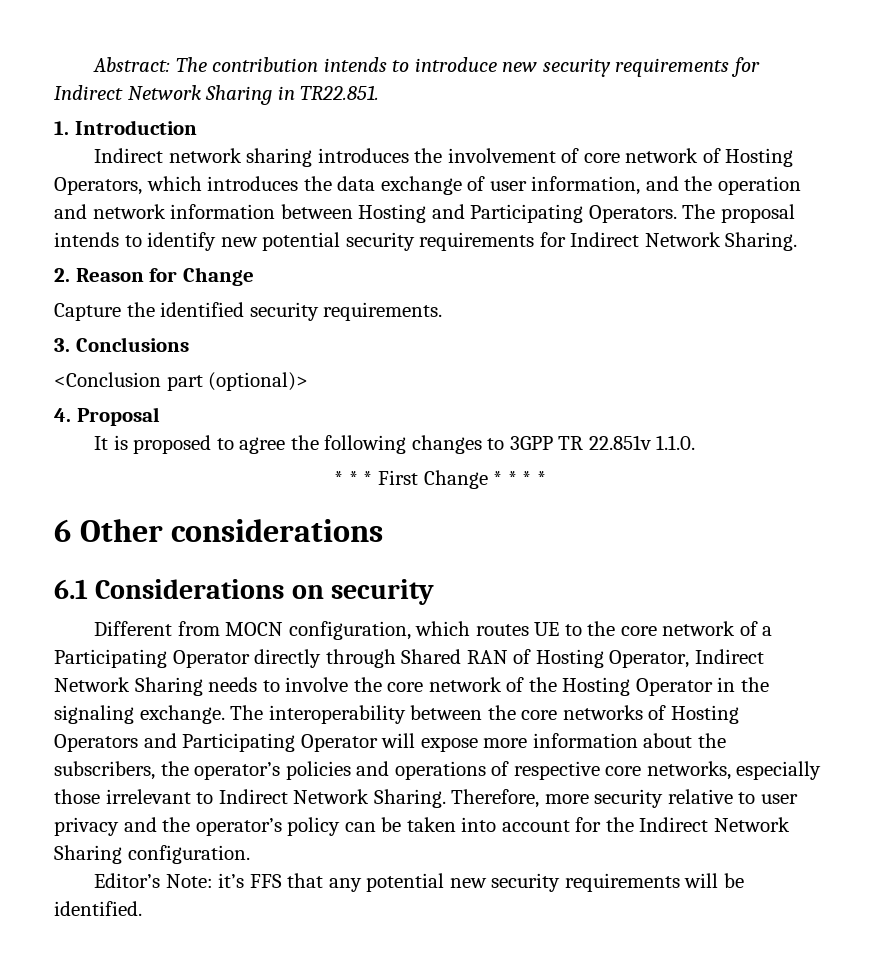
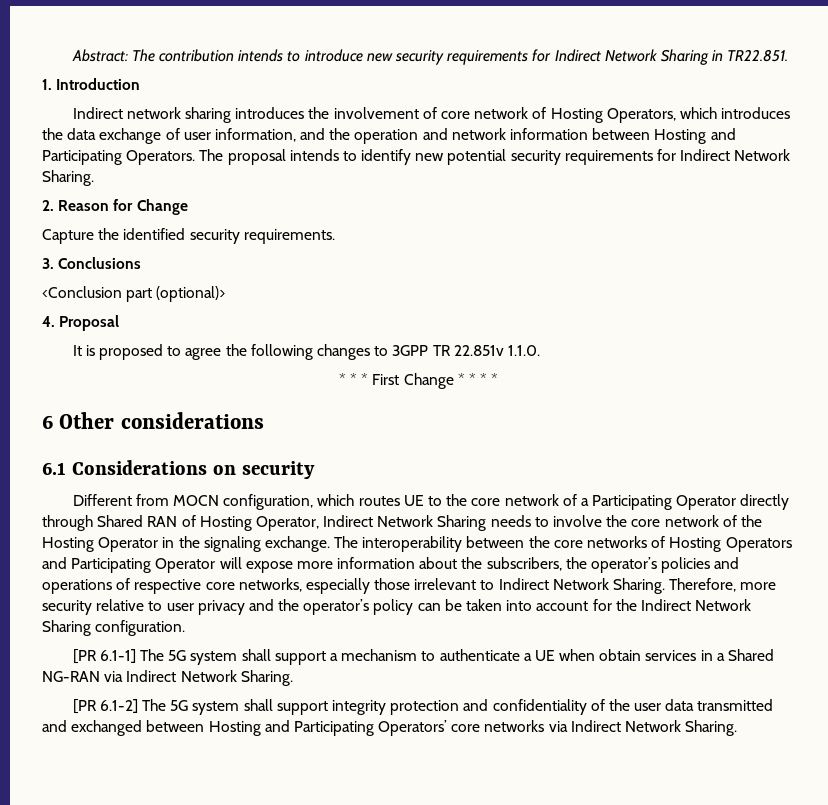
- Editor’s Note: it’s FFS that any potential new security requirements will be identified.
+ [PR 6.1-1] The 5G system shall support a mechanism to authenticate a UE when obtain services in a Shared NG-RAN via Indirect Network Sharing.
+ [PR 6.1-2] The 5G system shall support integrity protection and confidentiality of the user data transmitted and exchanged between Hosting and Participating Operators’ core networks via Indirect Network Sharing.

